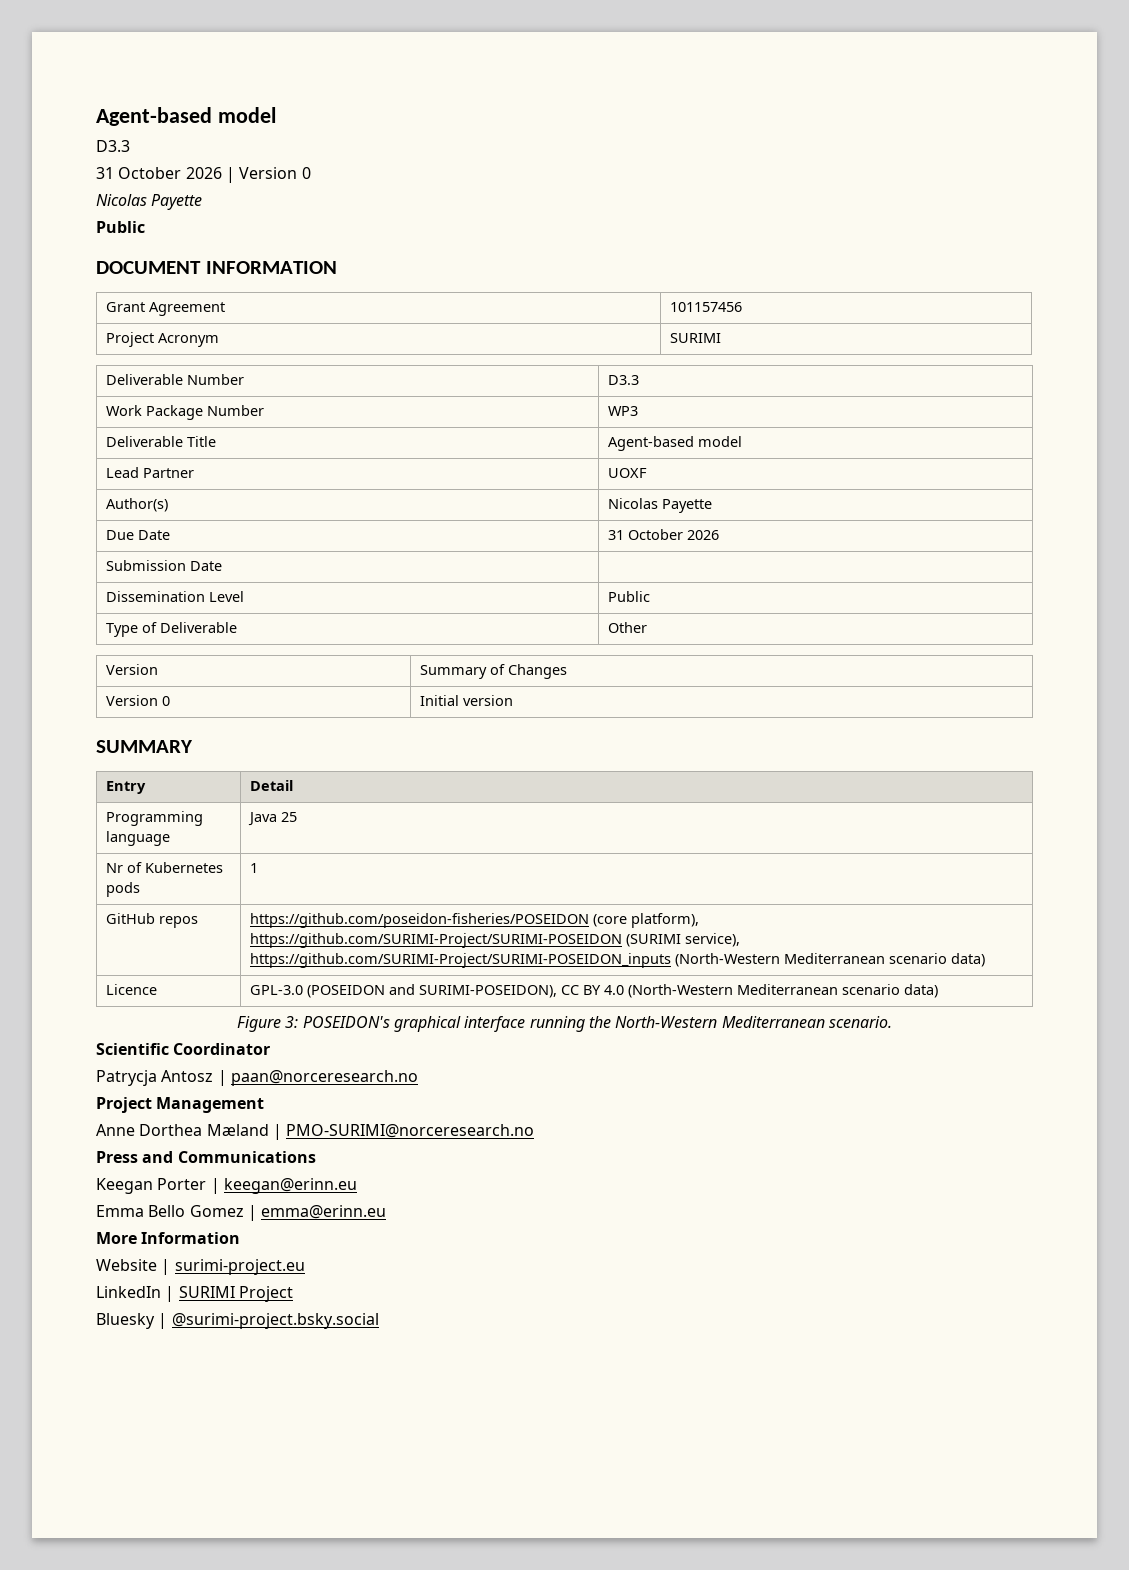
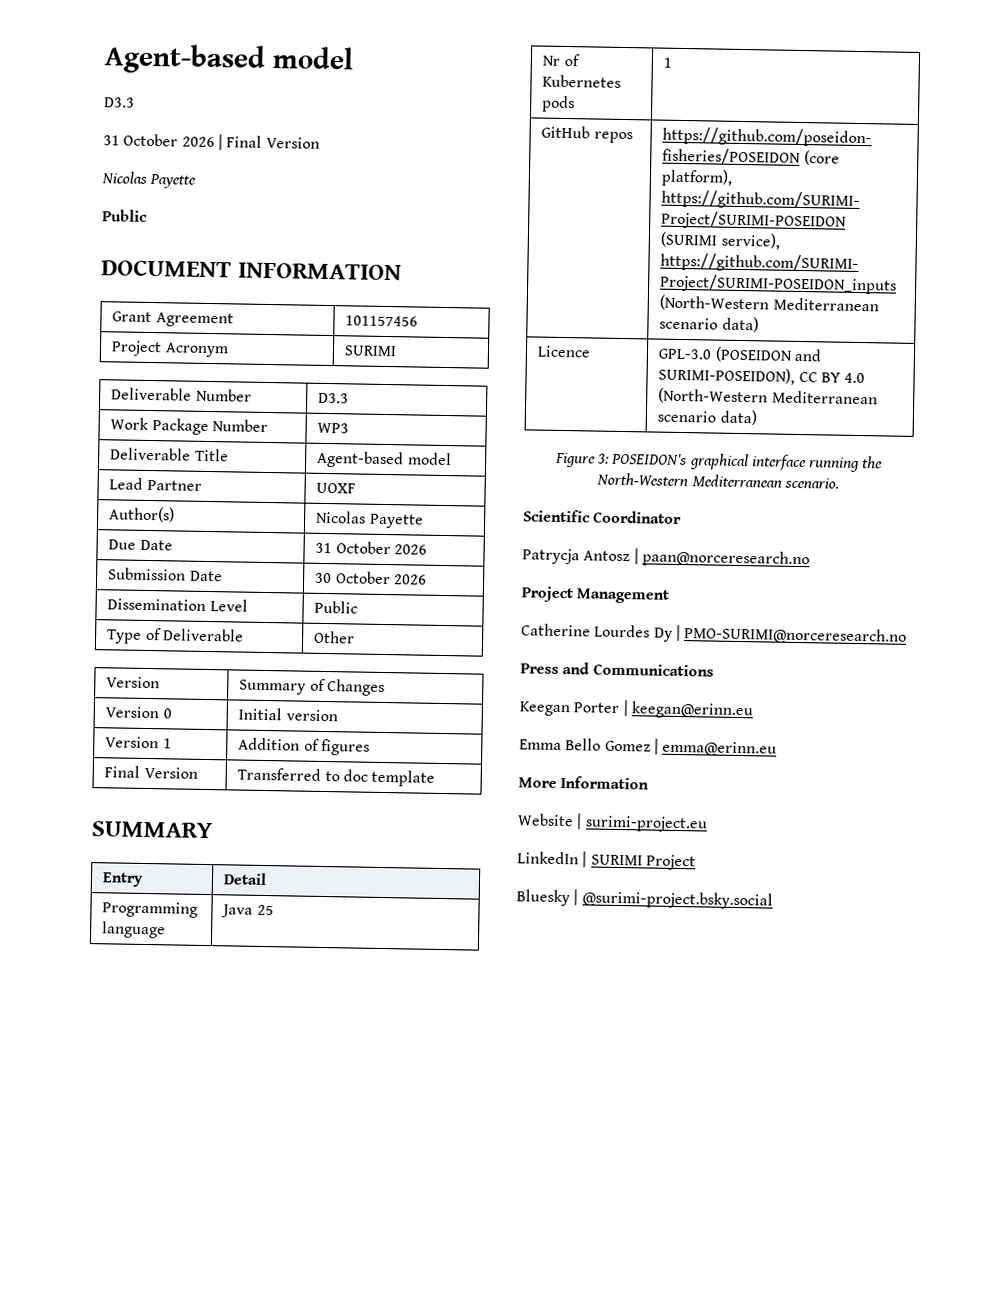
- 31 October 2026 | Version 0
+ 31 October 2026 | Final Version
- Submission Date |
+ Submission Date | 30 October 2026
+ Version 1 | Addition of figures
+ Final Version | Transferred to doc template
- Anne Dorthea Mæland | PMO-SURIMI@norceresearch.no
+ Catherine Lourdes Dy | PMO-SURIMI@norceresearch.no

